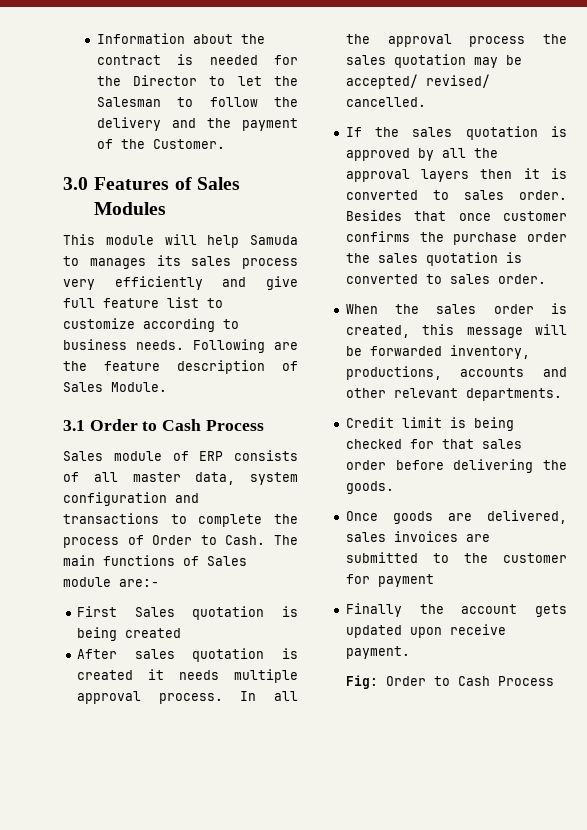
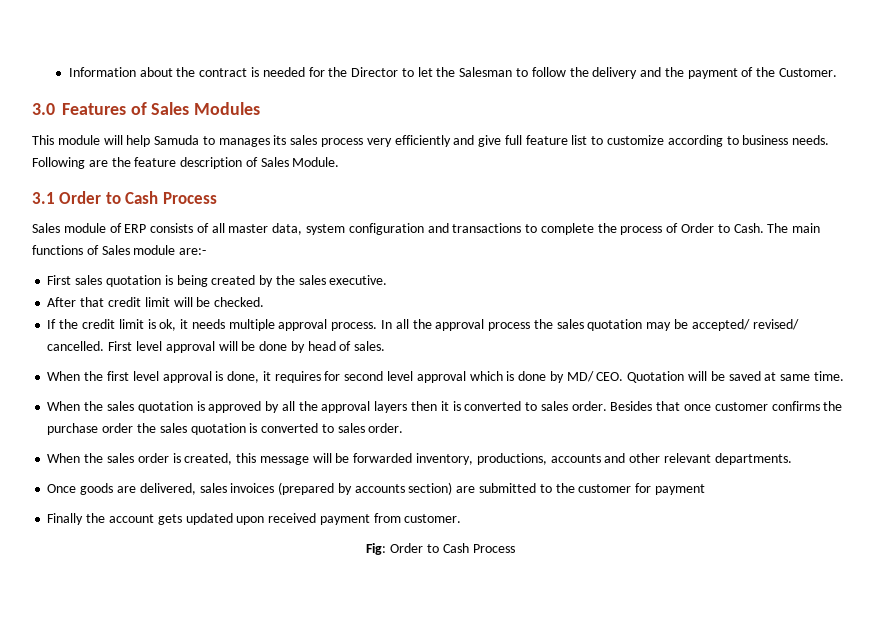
- First Sales quotation is being created
- After sales quotation is created it needs multiple approval process.
+ First sales quotation is being created by the sales executive.
+ After that credit limit will be checked.
+ If the credit limit is ok, it needs multiple approval process.
- In all the approval process the sales quotation may be accepted/ revised/ cancelled.
- If the sales quotation is approved by all the approval layers then it is converted to sales order.
+ In all the approval process the sales quotation may be accepted/ revised/ cancelled. First level approval will be done by head of sales.
+ When the first level approval is done, it requires for second level approval which is done by MD/ CEO. Quotation will be saved at same time.
+ When the sales quotation is approved by all the approval layers then it is converted to sales order.
- Credit limit is being checked for that sales order before delivering the goods.
- Once goods are delivered, sales invoices are submitted to the customer for payment
+ Once goods are delivered, sales invoices (prepared by accounts section) are submitted to the customer for payment
- Finally the account gets updated upon receive payment.
+ Finally the account gets updated upon received payment from customer.

